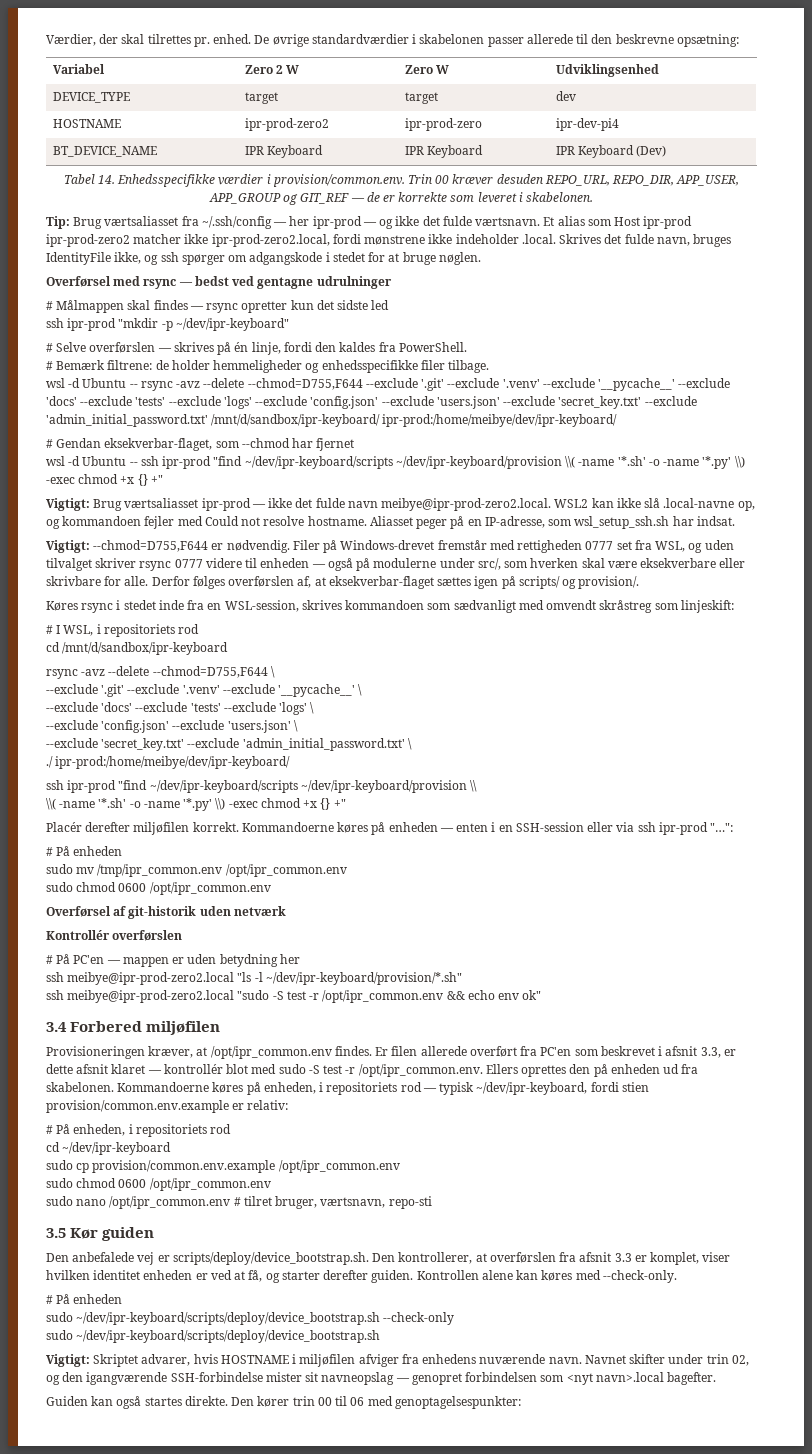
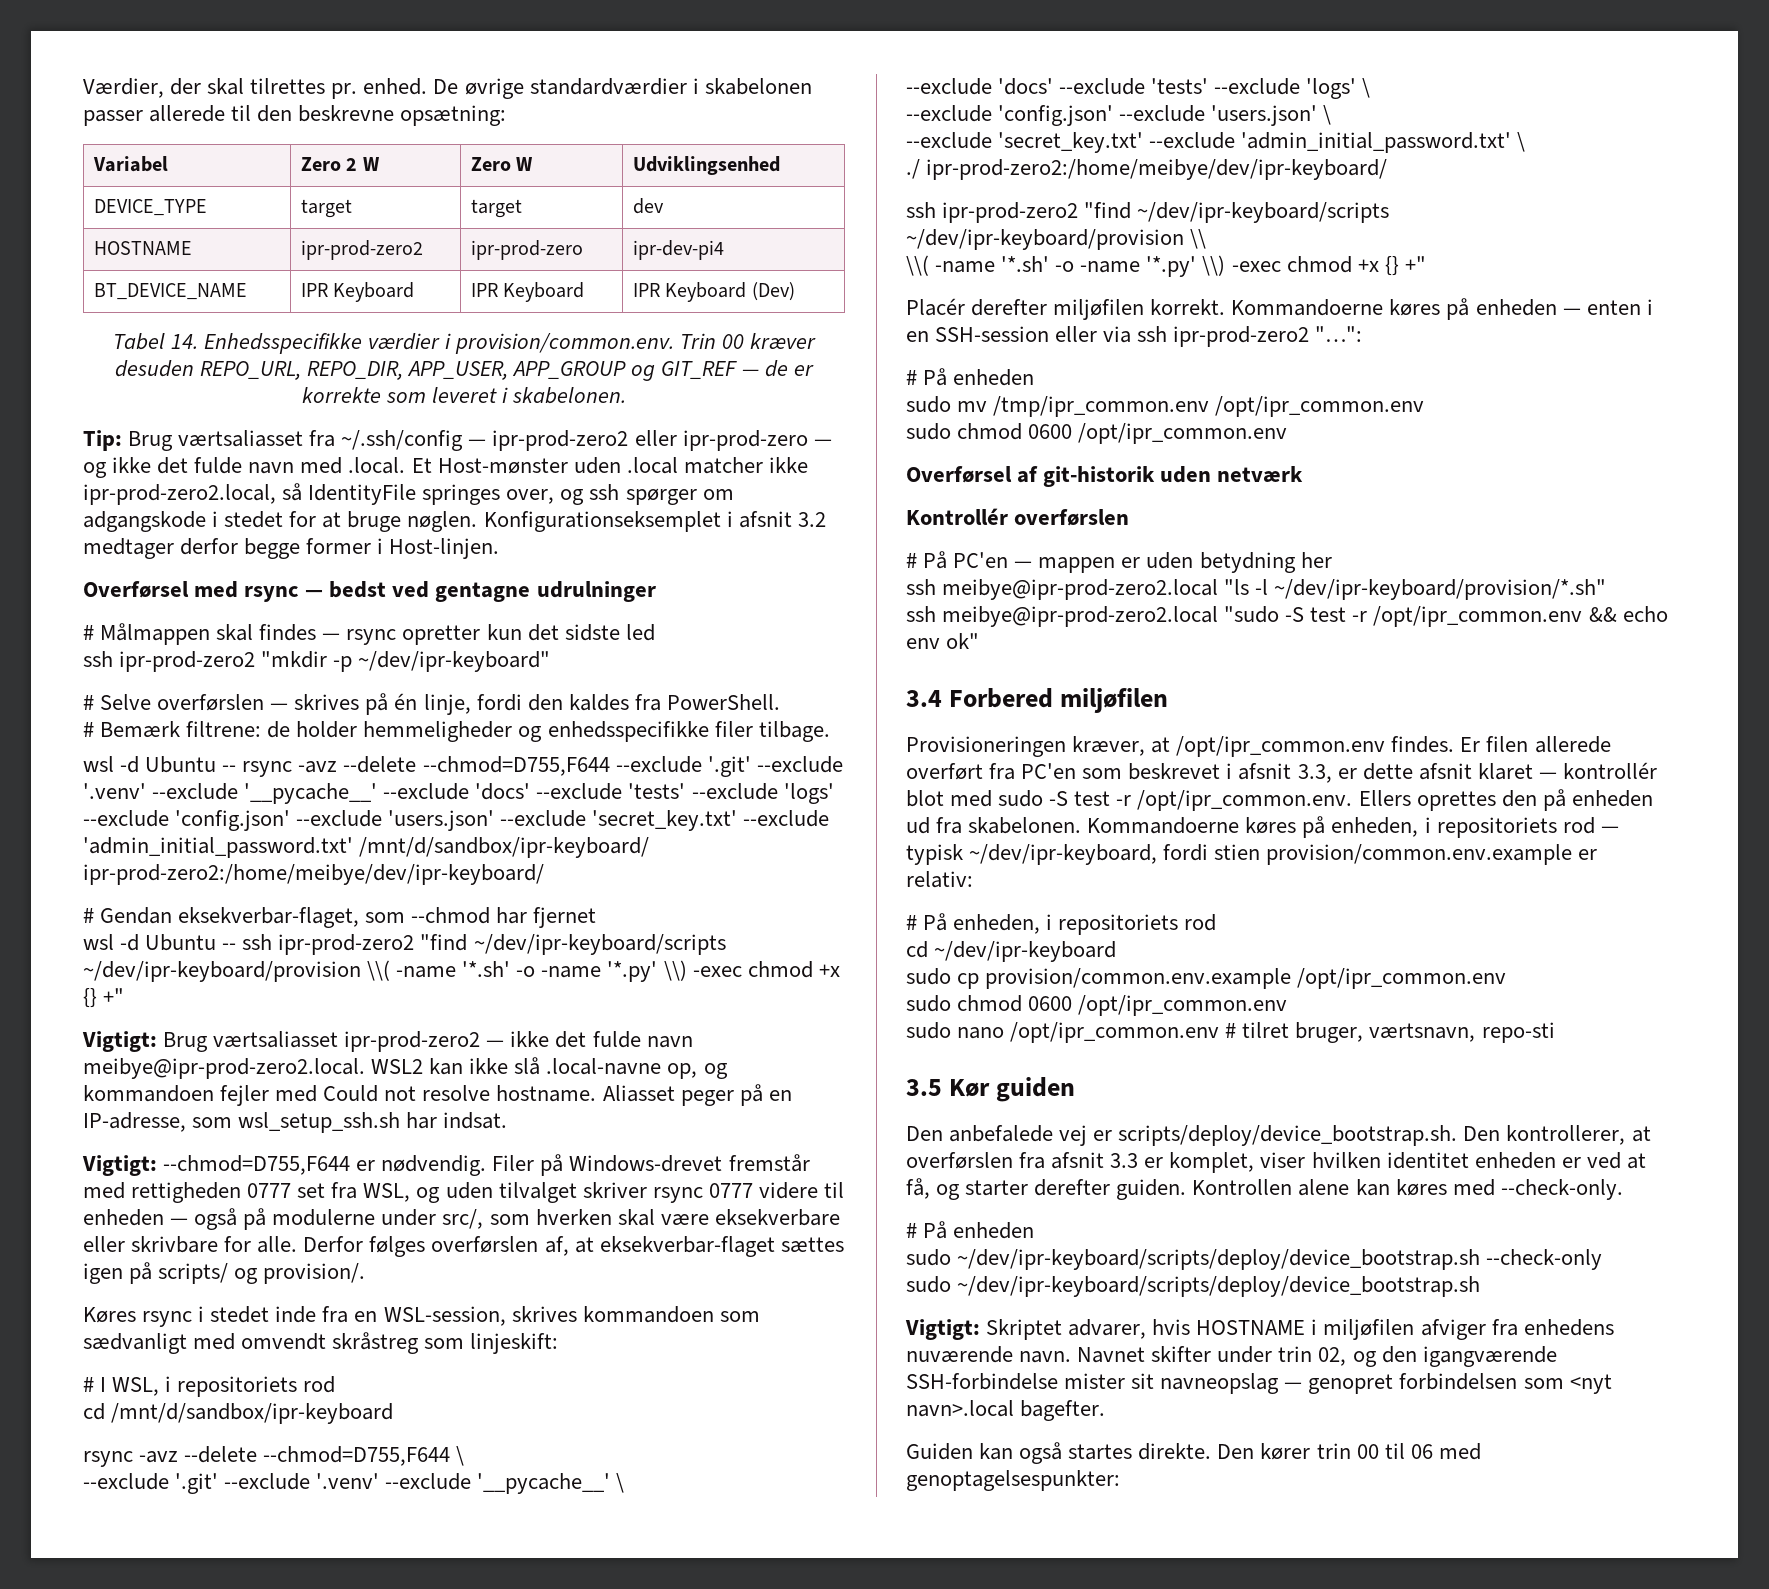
- Tip: Brug værtsaliasset fra ~/.ssh/config — her ipr-prod — og ikke det fulde værtsnavn. Et alias som Host ipr-prod ipr-prod-zero2 matcher ikke ipr-prod-zero2.local, fordi mønstrene ikke indeholder .local. Skrives det fulde navn, bruges IdentityFile ikke, og ssh spørger om adgangskode i stedet for at bruge nøglen.
+ Tip: Brug værtsaliasset fra ~/.ssh/config — ipr-prod-zero2 eller ipr-prod-zero — og ikke det fulde navn med .local. Et Host-mønster uden .local matcher ikke ipr-prod-zero2.local, så IdentityFile springes over, og ssh spørger om adgangskode i stedet for at bruge nøglen. Konfigurationseksemplet i afsnit 3.2 medtager derfor begge former i Host-linjen.
- ssh ipr-prod "mkdir -p ~/dev/ipr-keyboard"
+ ssh ipr-prod-zero2 "mkdir -p ~/dev/ipr-keyboard"
- wsl -d Ubuntu -- rsync -avz --delete --chmod=D755,F644 --exclude '.git' --exclude '.venv' --exclude '__pycache__' --exclude 'docs' --exclude 'tests' --exclude 'logs' --exclude 'config.json' --exclude 'users.json' --exclude 'secret_key.txt' --exclude 'admin_initial_password.txt' /mnt/d/sandbox/ipr-keyboard/ ipr-prod:/home/meibye/dev/ipr-keyboard/
+ wsl -d Ubuntu -- rsync -avz --delete --chmod=D755,F644 --exclude '.git' --exclude '.venv' --exclude '__pycache__' --exclude 'docs' --exclude 'tests' --exclude 'logs' --exclude 'config.json' --exclude 'users.json' --exclude 'secret_key.txt' --exclude 'admin_initial_password.txt' /mnt/d/sandbox/ipr-keyboard/ ipr-prod-zero2:/home/meibye/dev/ipr-keyboard/
- wsl -d Ubuntu -- ssh ipr-prod "find ~/dev/ipr-keyboard/scripts ~/dev/ipr-keyboard/provision \\( -name '*.sh' -o -name '*.py' \\) -exec chmod +x {} +"
+ wsl -d Ubuntu -- ssh ipr-prod-zero2 "find ~/dev/ipr-keyboard/scripts ~/dev/ipr-keyboard/provision \\( -name '*.sh' -o -name '*.py' \\) -exec chmod +x {} +"
- Vigtigt: Brug værtsaliasset ipr-prod — ikke det fulde navn meibye@ipr-prod-zero2.local. WSL2 kan ikke slå .local-navne op, og kommandoen fejler med Could not resolve hostname.
+ Vigtigt: Brug værtsaliasset ipr-prod-zero2 — ikke det fulde navn meibye@ipr-prod-zero2.local. WSL2 kan ikke slå .local-navne op, og kommandoen fejler med Could not resolve hostname.
- ./ ipr-prod:/home/meibye/dev/ipr-keyboard/
- ssh ipr-prod "find ~/dev/ipr-keyboard/scripts ~/dev/ipr-keyboard/provision \\
+ ./ ipr-prod-zero2:/home/meibye/dev/ipr-keyboard/
+ ssh ipr-prod-zero2 "find ~/dev/ipr-keyboard/scripts ~/dev/ipr-keyboard/provision \\
- Kommandoerne køres på enheden — enten i en SSH-session eller via ssh ipr-prod "…":
+ Kommandoerne køres på enheden — enten i en SSH-session eller via ssh ipr-prod-zero2 "…":

